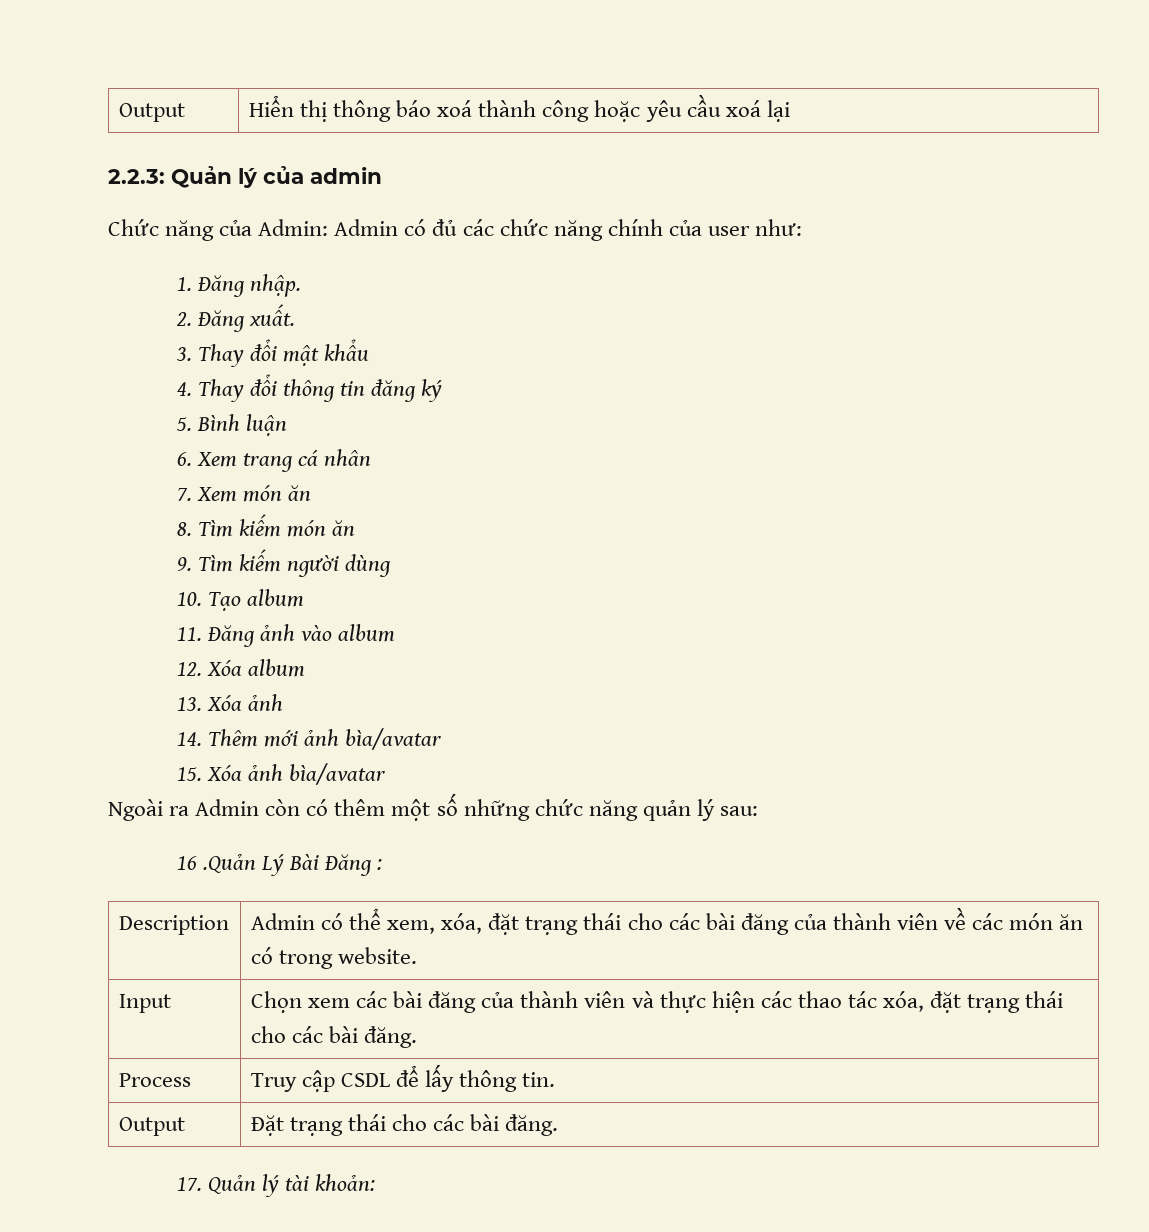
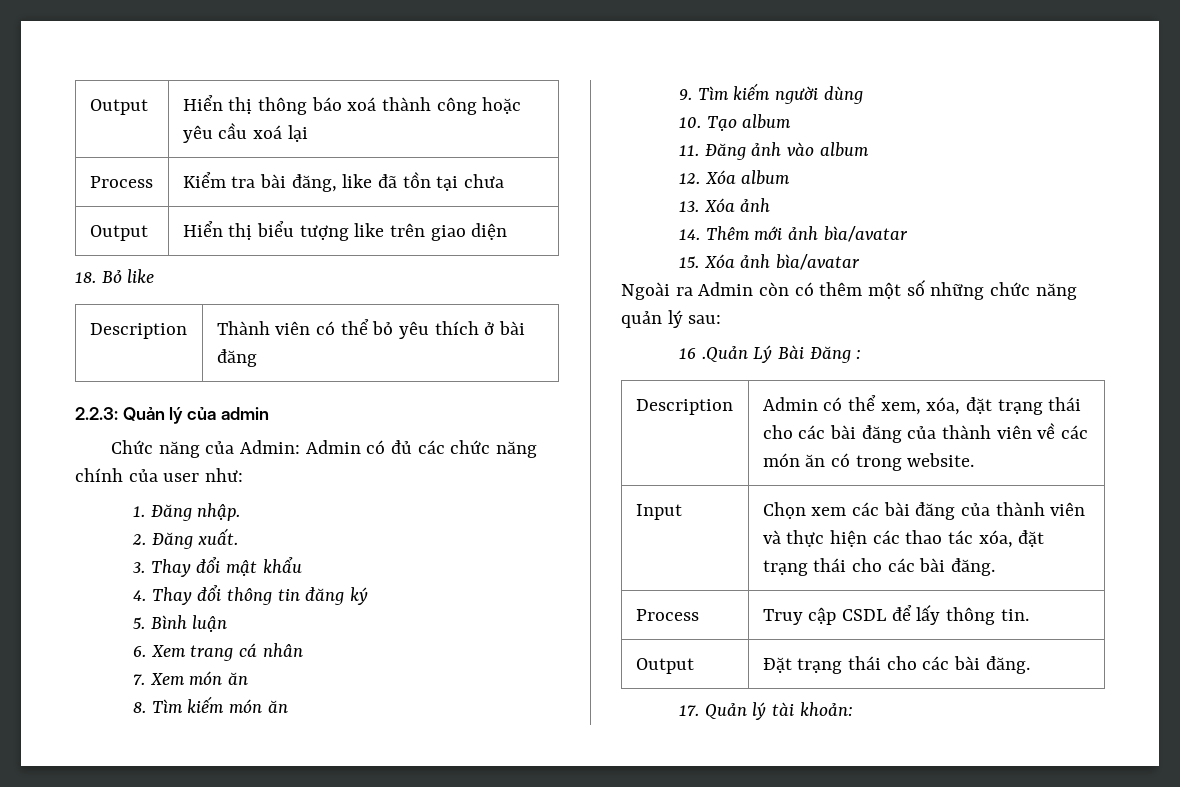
+ Process | Kiểm tra bài đăng, like đã tồn tại chưa
+ Output | Hiển thị biểu tượng like trên giao diện
+ 18. Bỏ like
+ Description | Thành viên có thể bỏ yêu thích ở bài đăng

